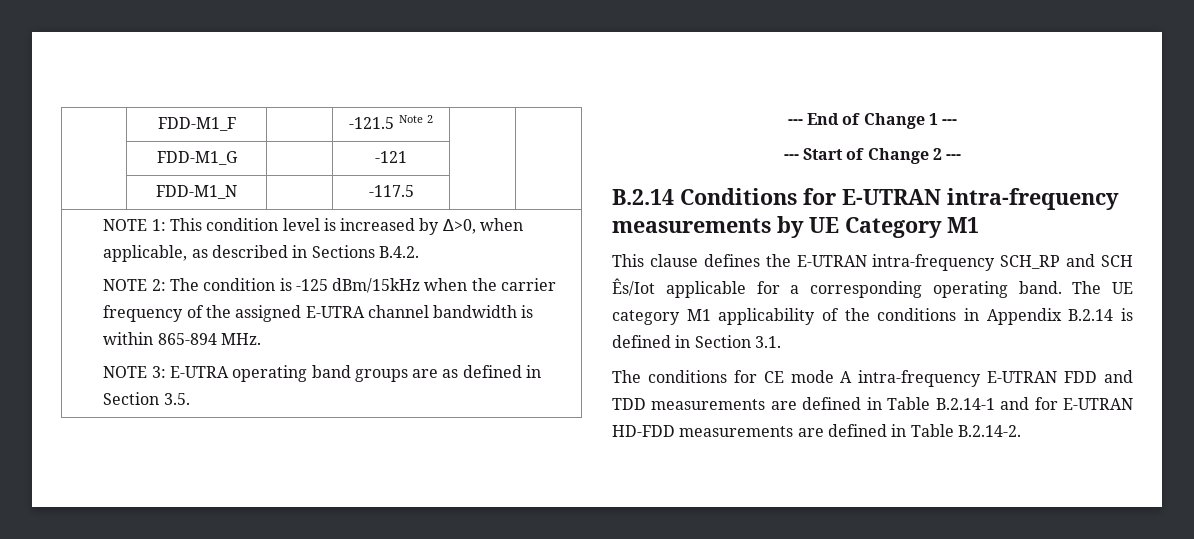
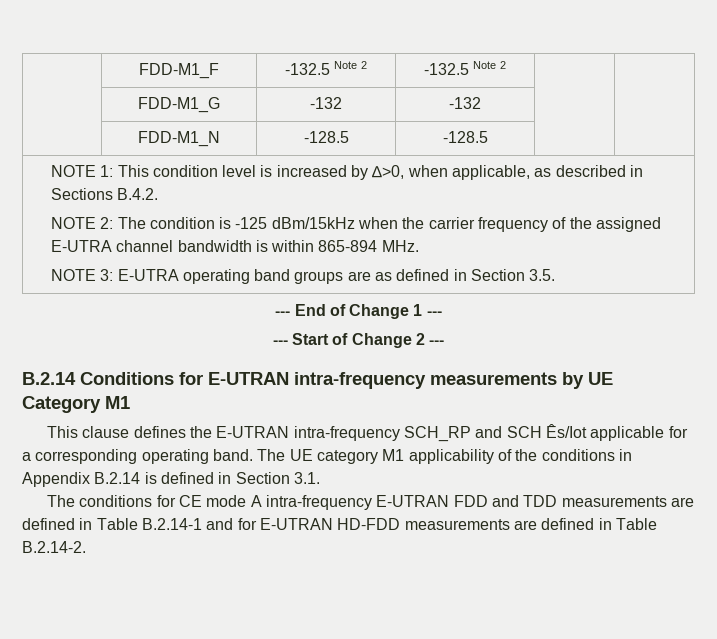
- | FDD-M1_F | | -121.5 Note 2 | |
+ | FDD-M1_F | -132.5 Note 2 | -132.5 Note 2 | |
- | FDD-M1_G | | -121 | |
+ | FDD-M1_G | -132 | -132 | |
- | FDD-M1_N | | -117.5 | |
+ | FDD-M1_N | -128.5 | -128.5 | |

